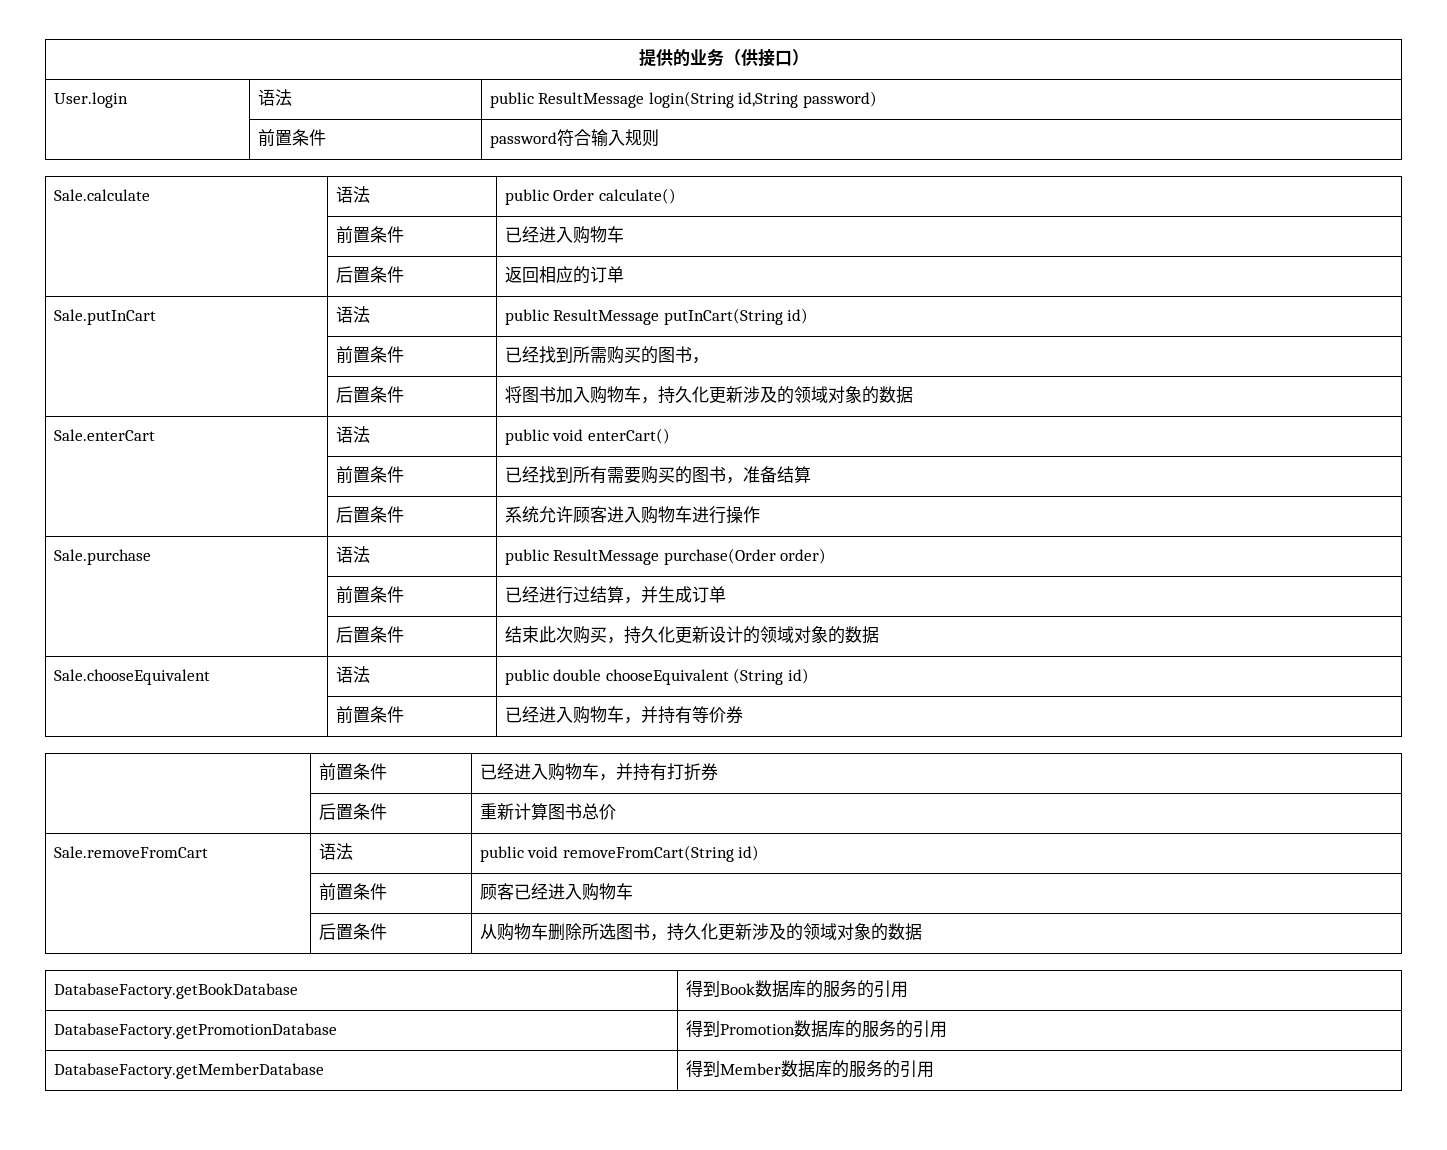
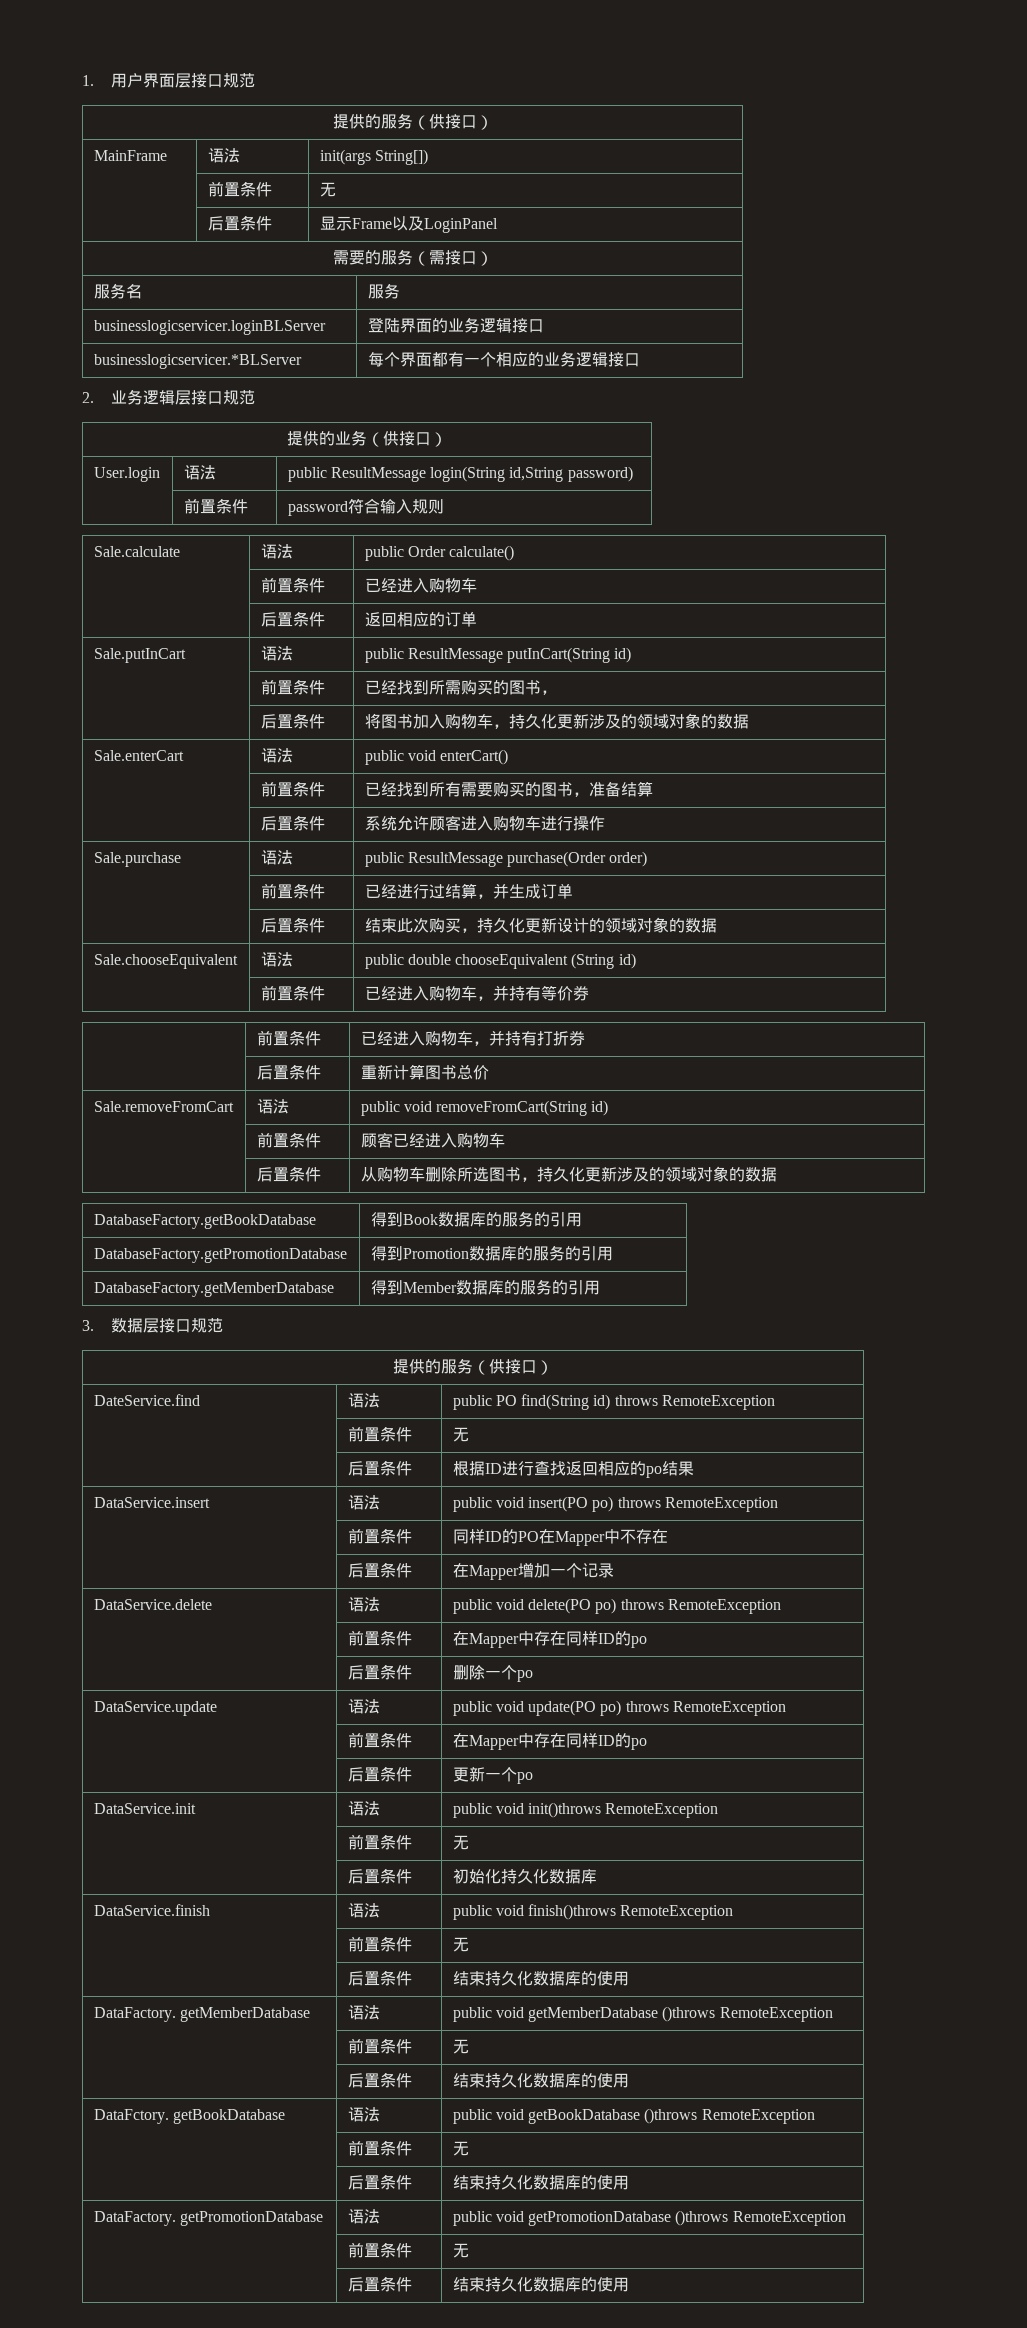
+ 1.用户界面层接口规范
+ 提供的服务（供接口）
+ MainFrame | 语法 | init(args String[])
+ | 前置条件 | 无
+ | 后置条件 | 显示Frame以及LoginPanel
+ 需要的服务（需接口）
+ 服务名 | 服务
+ businesslogicservicer.loginBLServer | 登陆界面的业务逻辑接口
+ businesslogicservicer.*BLServer | 每个界面都有一个相应的业务逻辑接口
+ 2.业务逻辑层接口规范
+ 3.数据层接口规范
+ 提供的服务（供接口）
+ DateService.find | 语法 | public PO find(String id) throws RemoteException
+ | 前置条件 | 无
+ | 后置条件 | 根据ID进行查找返回相应的po结果
+ DataService.insert | 语法 | public void insert(PO po) throws RemoteException
+ | 前置条件 | 同样ID的PO在Mapper中不存在
+ | 后置条件 | 在Mapper增加一个记录
+ DataService.delete | 语法 | public void delete(PO po) throws RemoteException
+ | 前置条件 | 在Mapper中存在同样ID的po
+ | 后置条件 | 删除一个po
+ DataService.update | 语法 | public void update(PO po) throws RemoteException
+ | 前置条件 | 在Mapper中存在同样ID的po
+ | 后置条件 | 更新一个po
+ DataService.init | 语法 | public void init()throws RemoteException
+ | 前置条件 | 无
+ | 后置条件 | 初始化持久化数据库
+ DataService.finish | 语法 | public void finish()throws RemoteException
+ | 前置条件 | 无
+ | 后置条件 | 结束持久化数据库的使用
+ DataFactory. getMemberDatabase | 语法 | public void getMemberDatabase ()throws RemoteException
+ | 前置条件 | 无
+ | 后置条件 | 结束持久化数据库的使用
+ DataFctory. getBookDatabase | 语法 | public void getBookDatabase ()throws RemoteException
+ | 前置条件 | 无
+ | 后置条件 | 结束持久化数据库的使用
+ DataFactory. getPromotionDatabase | 语法 | public void getPromotionDatabase ()throws RemoteException
+ | 前置条件 | 无
+ | 后置条件 | 结束持久化数据库的使用

